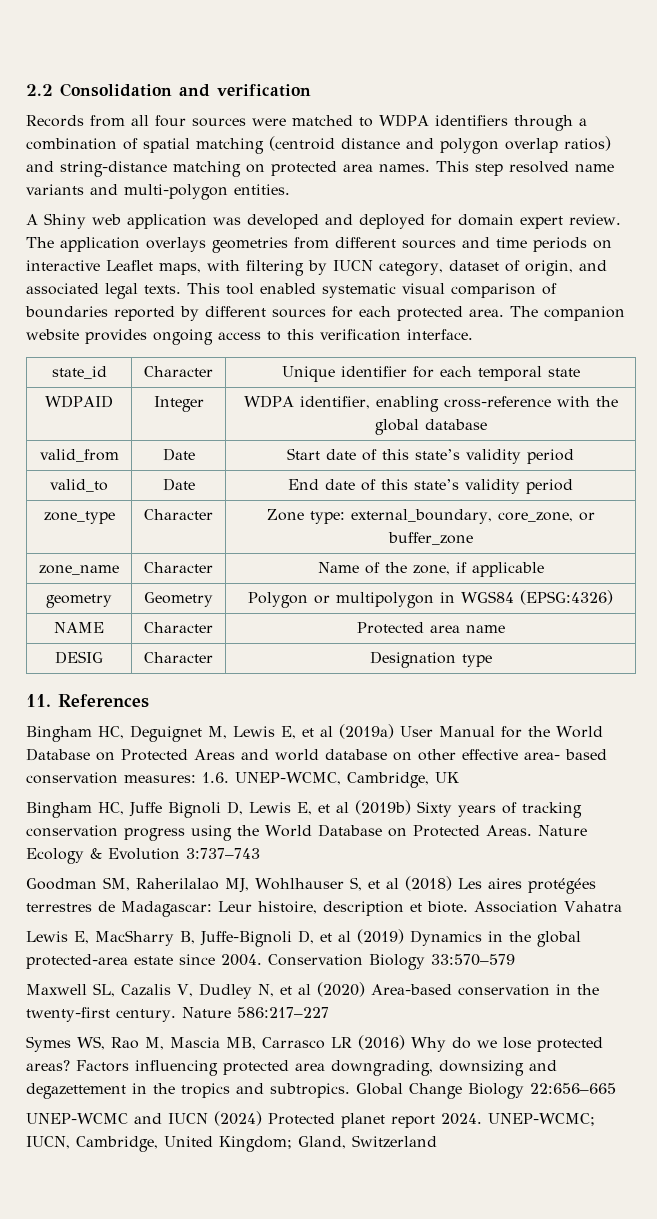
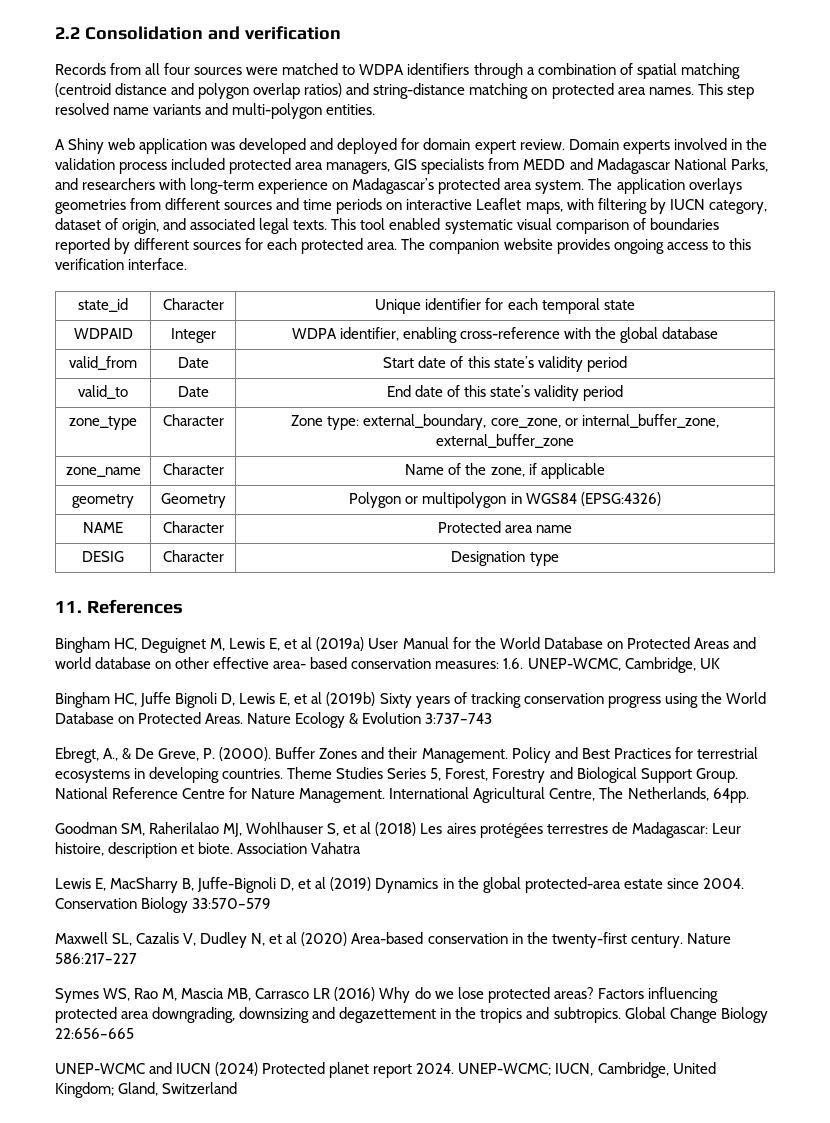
+ Domain experts involved in the validation process included protected area managers, GIS specialists from MEDD and Madagascar National Parks, and researchers with long-term experience on Madagascar’s protected area system.
- zone_type | Character | Zone type: external_boundary, core_zone, or buffer_zone
+ zone_type | Character | Zone type: external_boundary, core_zone, or internal_buffer_zone, external_buffer_zone
+ Ebregt, A., & De Greve, P. (2000). Buffer Zones and their Management. Policy and Best Practices for terrestrial ecosystems in developing countries. Theme Studies Series 5, Forest, Forestry and Biological Support Group. National Reference Centre for Nature Management. International Agricultural Centre, The Netherlands, 64pp.

